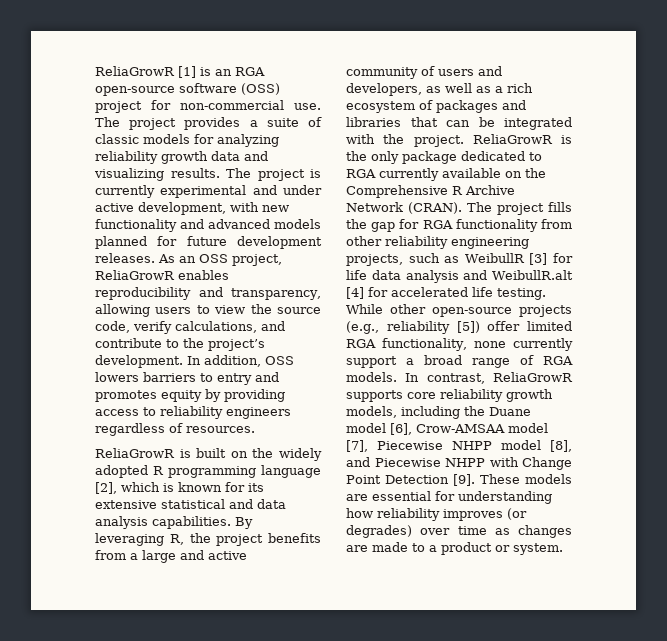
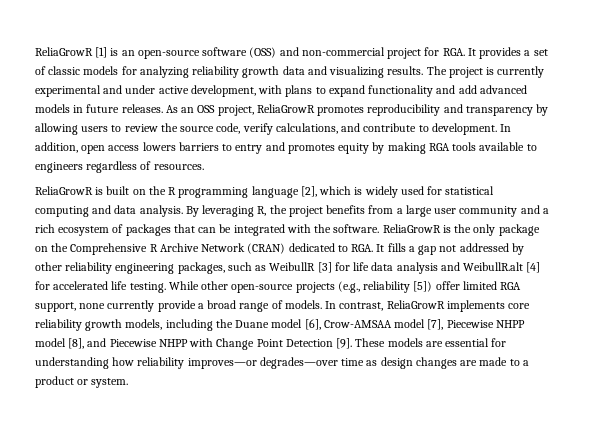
- ReliaGrowR [1] is an RGA open-source software (OSS) project for non-commercial use. The project provides a suite of classic models for analyzing reliability growth data and visualizing results.
+ ReliaGrowR [1] is an open-source software (OSS) and non-commercial project for RGA. It provides a set of classic models for analyzing reliability growth data and visualizing results.
- The project is currently experimental and under active development, with new functionality and advanced models planned for future development releases.
+ The project is currently experimental and under active development, with plans to expand functionality and add advanced models in future releases.
- As an OSS project, ReliaGrowR enables reproducibility and transparency, allowing users to view the source code, verify calculations, and contribute to the project’s development.
+ As an OSS project, ReliaGrowR promotes reproducibility and transparency by allowing users to review the source code, verify calculations, and contribute to development.
- In addition, OSS lowers barriers to entry and promotes equity by providing access to reliability engineers regardless of resources.
+ In addition, open access lowers barriers to entry and promotes equity by making RGA tools available to engineers regardless of resources.
- ReliaGrowR is built on the widely adopted R programming language [2], which is known for its extensive statistical and data analysis capabilities.
+ ReliaGrowR is built on the R programming language [2], which is widely used for statistical computing and data analysis.
- By leveraging R, the project benefits from a large and active community of users and developers, as well as a rich ecosystem of packages and libraries that can be integrated with the project.
+ By leveraging R, the project benefits from a large user community and a rich ecosystem of packages that can be integrated with the software.
- ReliaGrowR is the only package dedicated to RGA currently available on the Comprehensive R Archive Network (CRAN). The project fills the gap for RGA functionality from other reliability engineering projects, such as WeibullR [3] for life data analysis and WeibullR.alt [4] for accelerated life testing.
+ ReliaGrowR is the only package on the Comprehensive R Archive Network (CRAN) dedicated to RGA. It fills a gap not addressed by other reliability engineering packages, such as WeibullR [3] for life data analysis and WeibullR.alt [4] for accelerated life testing.
- While other open-source projects (e.g., reliability [5]) offer limited RGA functionality, none currently support a broad range of RGA models.
+ While other open-source projects (e.g., reliability [5]) offer limited RGA support, none currently provide a broad range of models.
- In contrast, ReliaGrowR supports core reliability growth models, including the Duane model [6], Crow-AMSAA model [7], Piecewise NHPP model [8], and Piecewise NHPP with Change Point Detection [9].
+ In contrast, ReliaGrowR implements core reliability growth models, including the Duane model [6], Crow-AMSAA model [7], Piecewise NHPP model [8], and Piecewise NHPP with Change Point Detection [9].
- These models are essential for understanding how reliability improves (or degrades) over time as changes are made to a product or system.
+ These models are essential for understanding how reliability improves—or degrades—over time as design changes are made to a product or system.

